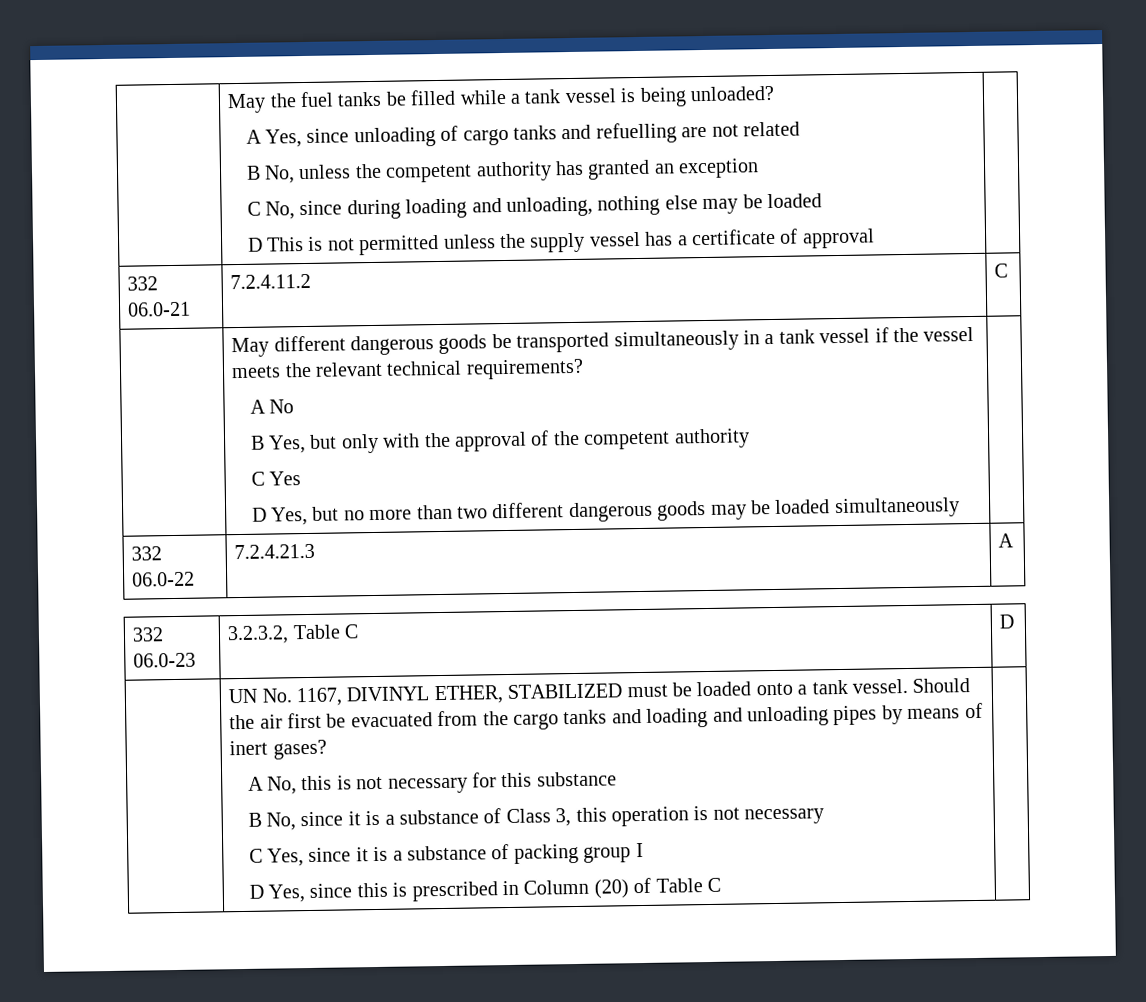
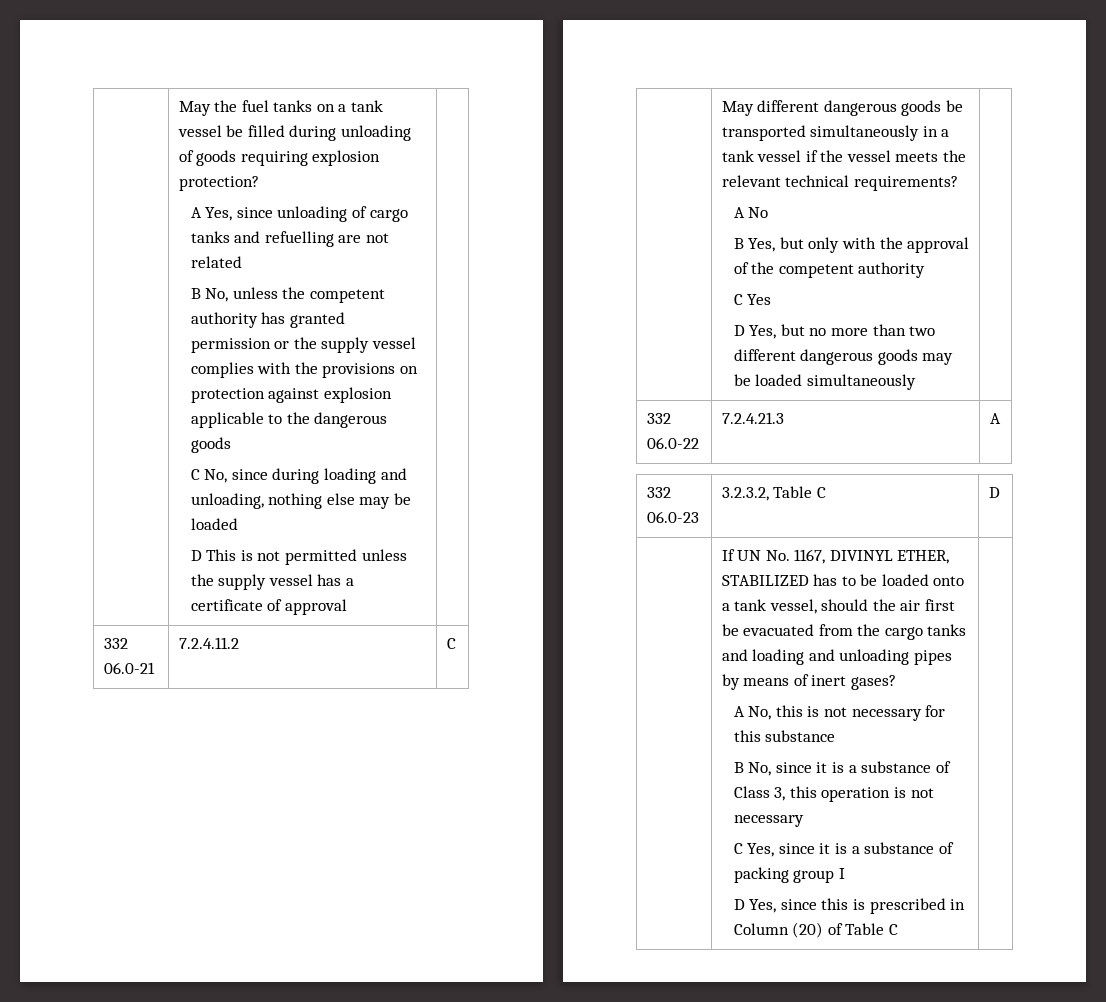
- May the fuel tanks be filled while a tank vessel is being unloaded?
+ May the fuel tanks on a tank vessel be filled during unloading of goods requiring explosion protection?
- B No, unless the competent authority has granted an exception
+ B No, unless the competent authority has granted permission or the supply vessel complies with the provisions on protection against explosion applicable to the dangerous goods
- UN No. 1167, DIVINYL ETHER, STABILIZED must be loaded onto a tank vessel. Should the air first be evacuated from the cargo tanks and loading and unloading pipes by means of inert gases?
+ If UN No. 1167, DIVINYL ETHER, STABILIZED has to be loaded onto a tank vessel, should the air first be evacuated from the cargo tanks and loading and unloading pipes by means of inert gases?

